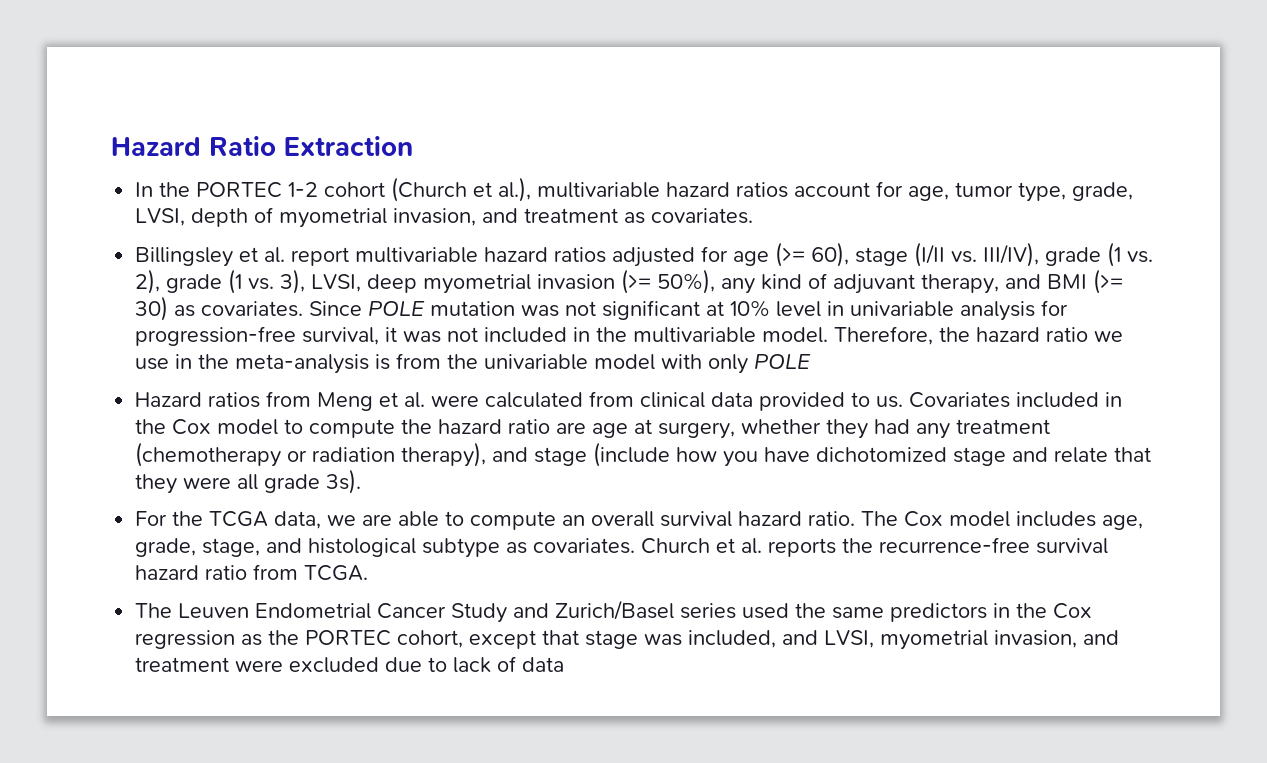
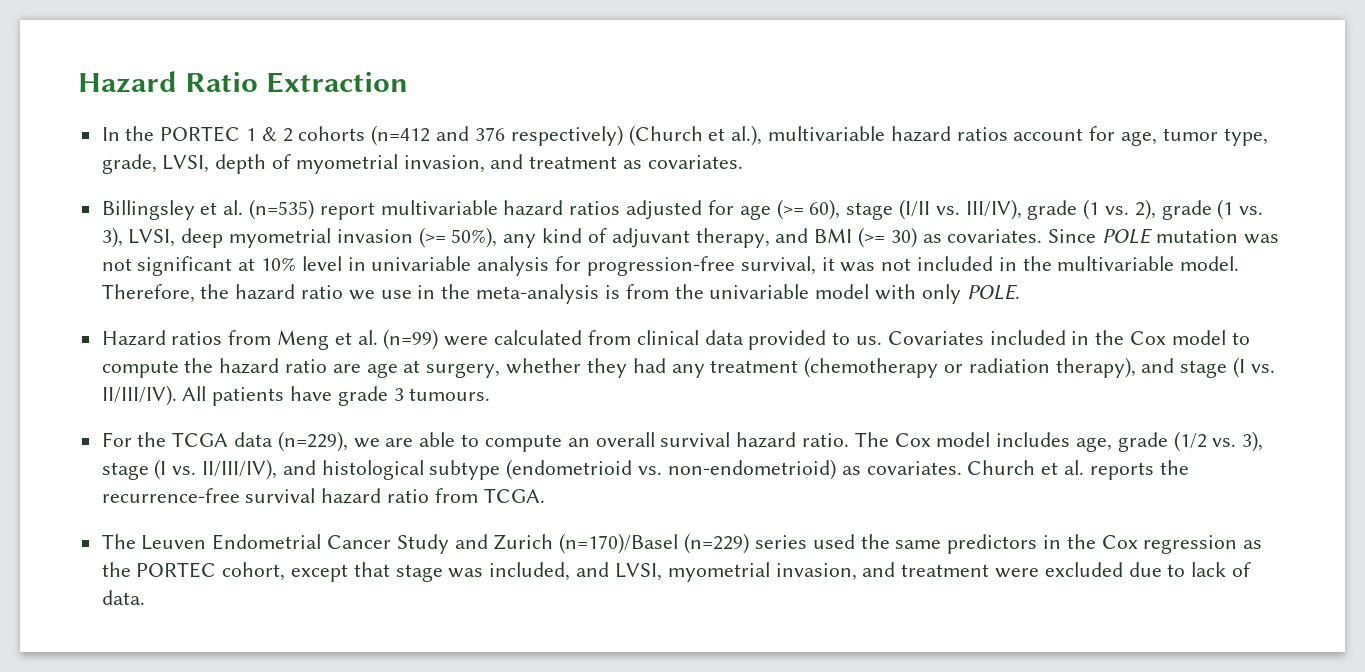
- In the PORTEC 1-2 cohort (Church et al.), multivariable hazard ratios account for age, tumor type, grade, LVSI, depth of myometrial invasion, and treatment as covariates.
+ In the PORTEC 1 & 2 cohorts (n=412 and 376 respectively) (Church et al.), multivariable hazard ratios account for age, tumor type, grade, LVSI, depth of myometrial invasion, and treatment as covariates.
- Billingsley et al. report multivariable hazard ratios adjusted for age (>= 60), stage (I/II vs. III/IV), grade (1 vs. 2), grade (1 vs. 3), LVSI, deep myometrial invasion (>= 50%), any kind of adjuvant therapy, and BMI (>= 30) as covariates.
+ Billingsley et al. (n=535) report multivariable hazard ratios adjusted for age (>= 60), stage (I/II vs. III/IV), grade (1 vs. 2), grade (1 vs. 3), LVSI, deep myometrial invasion (>= 50%), any kind of adjuvant therapy, and BMI (>= 30) as covariates.
- Therefore, the hazard ratio we use in the meta-analysis is from the univariable model with only POLE
+ Therefore, the hazard ratio we use in the meta-analysis is from the univariable model with only POLE.
- Hazard ratios from Meng et al. were calculated from clinical data provided to us.
+ Hazard ratios from Meng et al. (n=99) were calculated from clinical data provided to us.
- Covariates included in the Cox model to compute the hazard ratio are age at surgery, whether they had any treatment (chemotherapy or radiation therapy), and stage (include how you have dichotomized stage and relate that they were all grade 3s).
+ Covariates included in the Cox model to compute the hazard ratio are age at surgery, whether they had any treatment (chemotherapy or radiation therapy), and stage (I vs. II/III/IV). All patients have grade 3 tumours.
- For the TCGA data, we are able to compute an overall survival hazard ratio.
+ For the TCGA data (n=229), we are able to compute an overall survival hazard ratio.
- The Cox model includes age, grade, stage, and histological subtype as covariates.
+ The Cox model includes age, grade (1/2 vs. 3), stage (I vs. II/III/IV), and histological subtype (endometrioid vs. non-endometrioid) as covariates.
- The Leuven Endometrial Cancer Study and Zurich/Basel series used the same predictors in the Cox regression as the PORTEC cohort, except that stage was included, and LVSI, myometrial invasion, and treatment were excluded due to lack of data
+ The Leuven Endometrial Cancer Study and Zurich (n=170)/Basel (n=229) series used the same predictors in the Cox regression as the PORTEC cohort, except that stage was included, and LVSI, myometrial invasion, and treatment were excluded due to lack of data.

